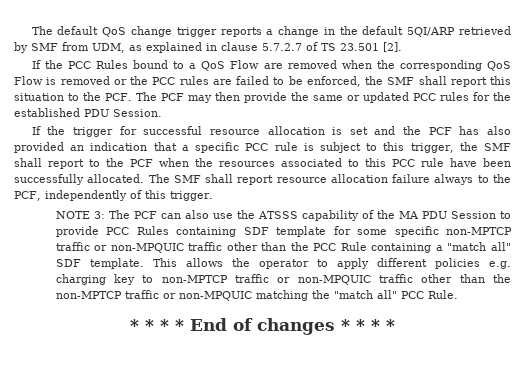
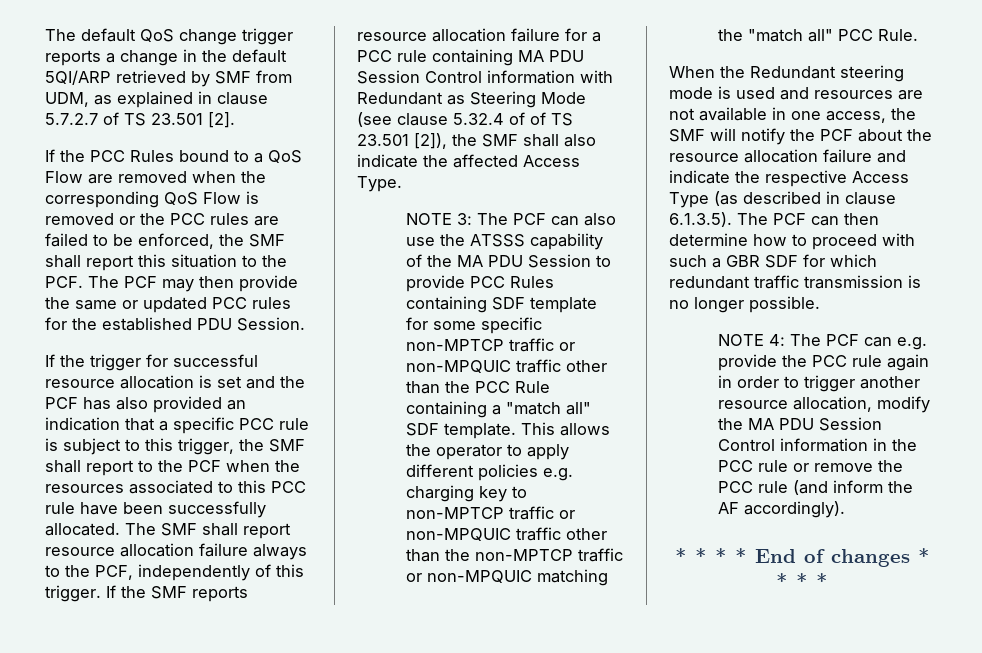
+ If the SMF reports resource allocation failure for a PCC rule containing MA PDU Session Control information with Redundant as Steering Mode (see clause 5.32.4 of of TS 23.501 [2]), the SMF shall also indicate the affected Access Type.
+ When the Redundant steering mode is used and resources are not available in one access, the SMF will notify the PCF about the resource allocation failure and indicate the respective Access Type (as described in clause 6.1.3.5). The PCF can then determine how to proceed with such a GBR SDF for which redundant traffic transmission is no longer possible.
+ NOTE 4: The PCF can e.g. provide the PCC rule again in order to trigger another resource allocation, modify the MA PDU Session Control information in the PCC rule or remove the PCC rule (and inform the AF accordingly).

